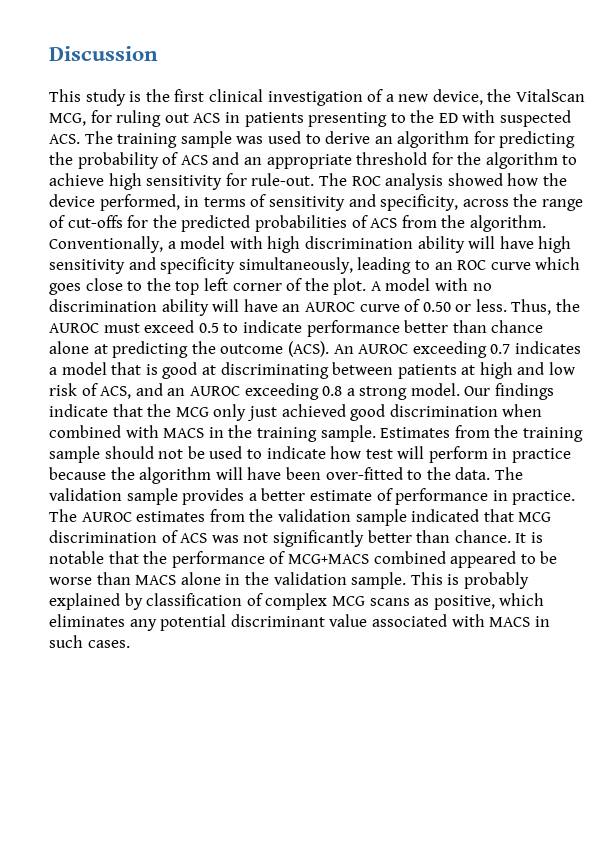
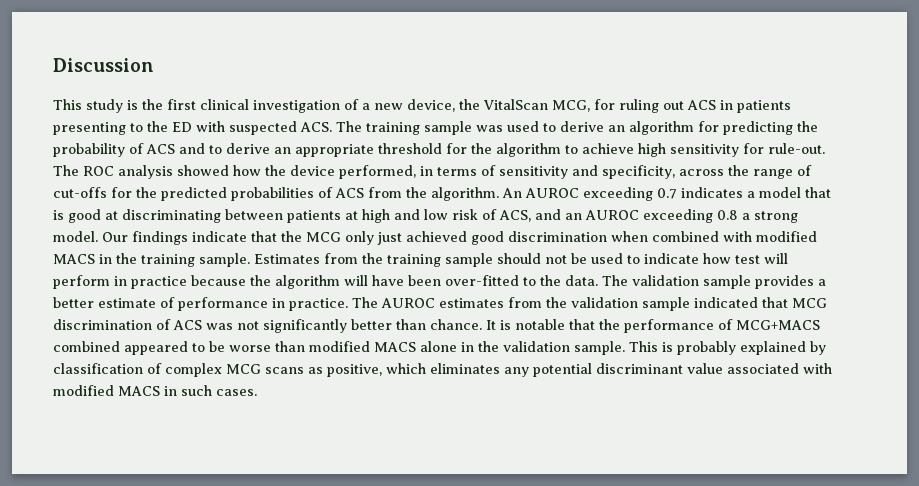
- This study is the first clinical investigation of a new device, the VitalScan MCG, for ruling out ACS in patients presenting to the ED with suspected ACS. The training sample was used to derive an algorithm for predicting the probability of ACS and an appropriate threshold for the algorithm to achieve high sensitivity for rule-out.
+ This study is the first clinical investigation of a new device, the VitalScan MCG, for ruling out ACS in patients presenting to the ED with suspected ACS. The training sample was used to derive an algorithm for predicting the probability of ACS and to derive an appropriate threshold for the algorithm to achieve high sensitivity for rule-out.
- Conventionally, a model with high discrimination ability will have high sensitivity and specificity simultaneously, leading to an ROC curve which goes close to the top left corner of the plot. A model with no discrimination ability will have an AUROC curve of 0.50 or less. Thus, the AUROC must exceed 0.5 to indicate performance better than chance alone at predicting the outcome (ACS).
- Our findings indicate that the MCG only just achieved good discrimination when combined with MACS in the training sample.
+ Our findings indicate that the MCG only just achieved good discrimination when combined with modified MACS in the training sample.
- It is notable that the performance of MCG+MACS combined appeared to be worse than MACS alone in the validation sample.
+ It is notable that the performance of MCG+MACS combined appeared to be worse than modified MACS alone in the validation sample.
- This is probably explained by classification of complex MCG scans as positive, which eliminates any potential discriminant value associated with MACS in such cases.
+ This is probably explained by classification of complex MCG scans as positive, which eliminates any potential discriminant value associated with modified MACS in such cases.

